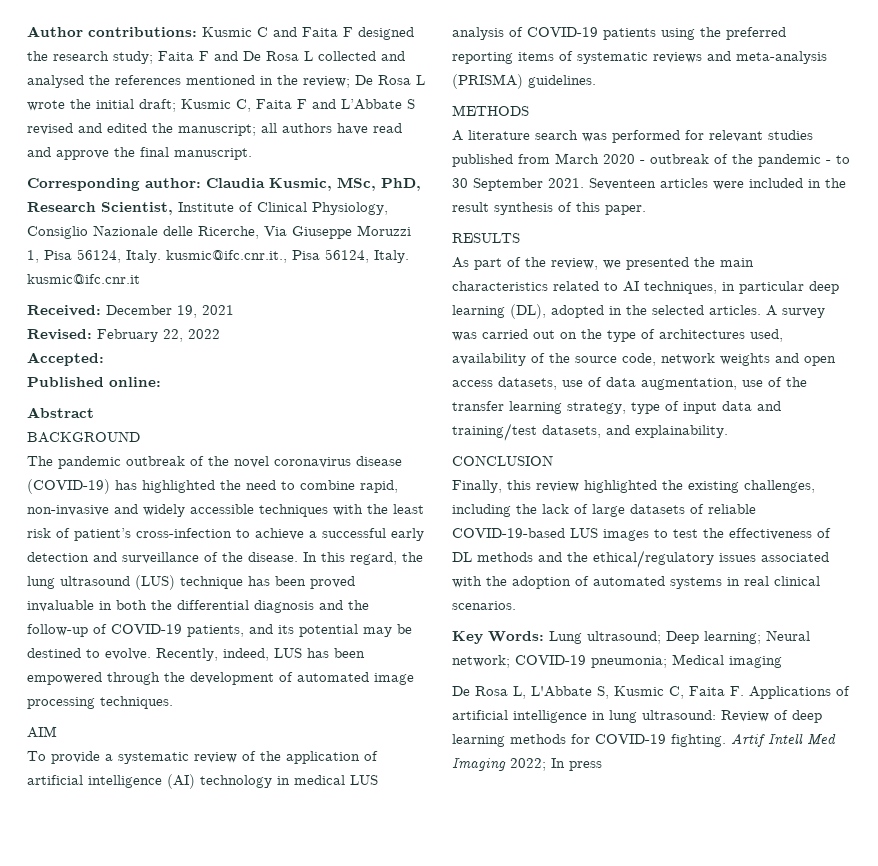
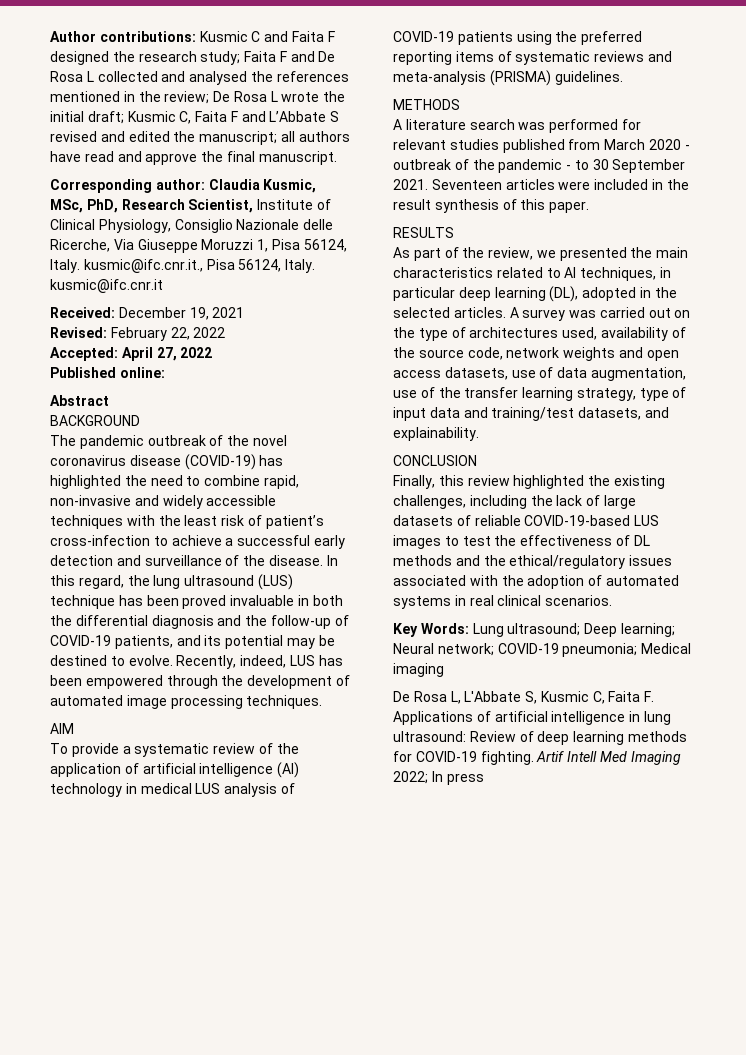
- Accepted:
+ Accepted: April 27, 2022

